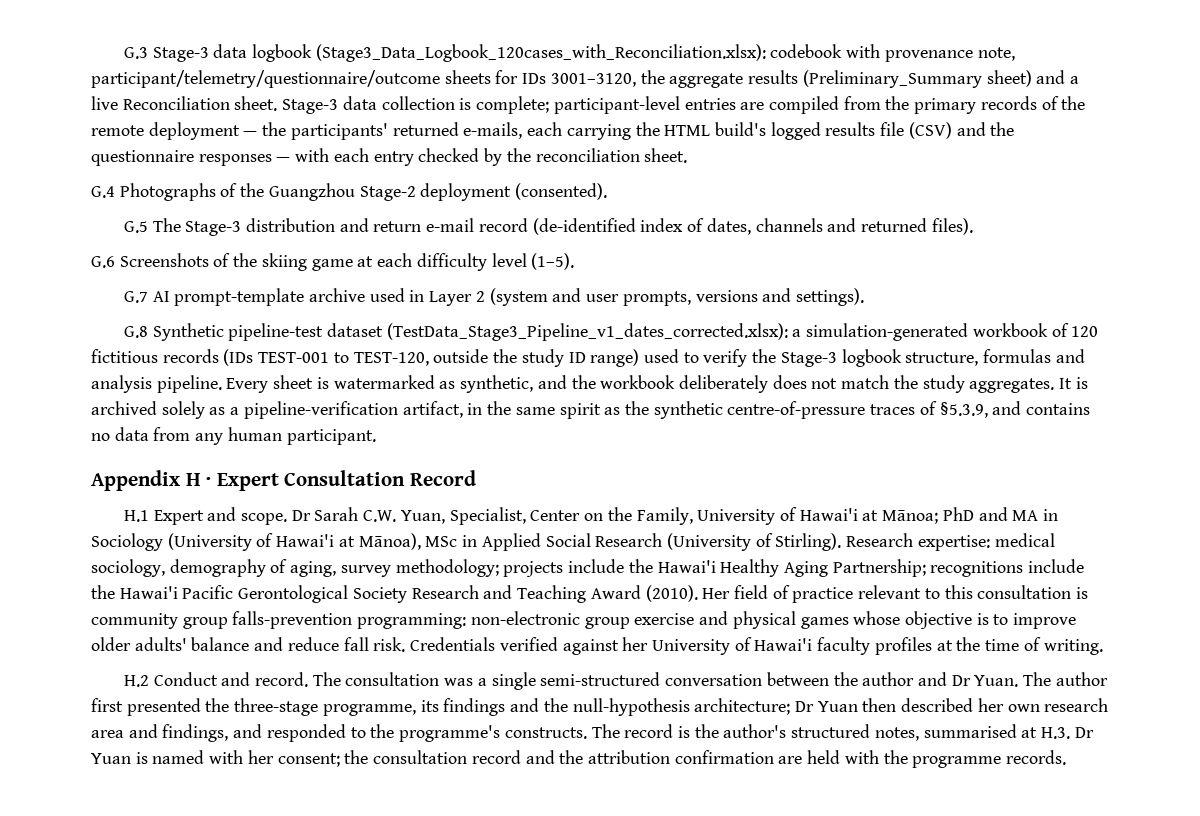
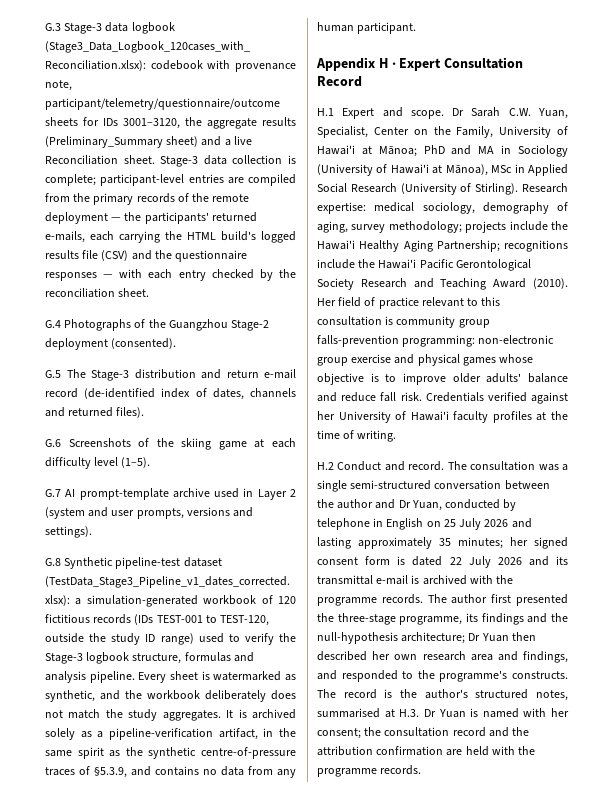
- The consultation was a single semi-structured conversation between the author and Dr Yuan.
+ The consultation was a single semi-structured conversation between the author and Dr Yuan, conducted by telephone in English on 25 July 2026 and lasting approximately 35 minutes; her signed consent form is dated 22 July 2026 and its transmittal e-mail is archived with the programme records.

